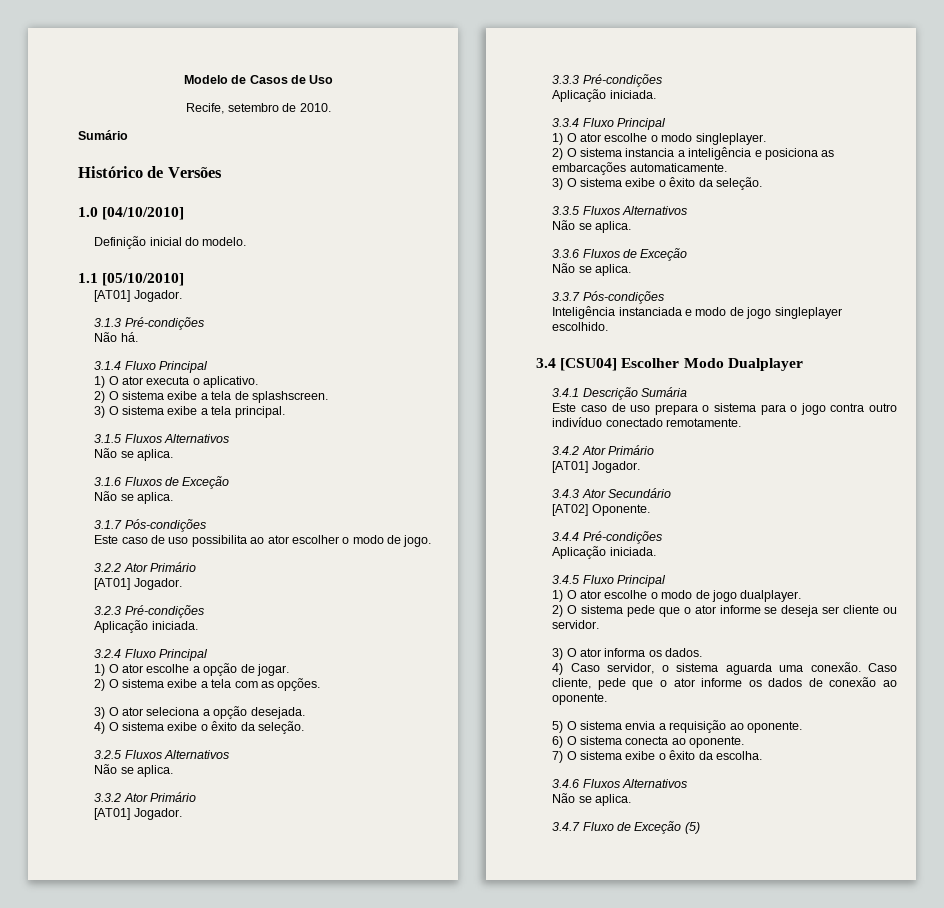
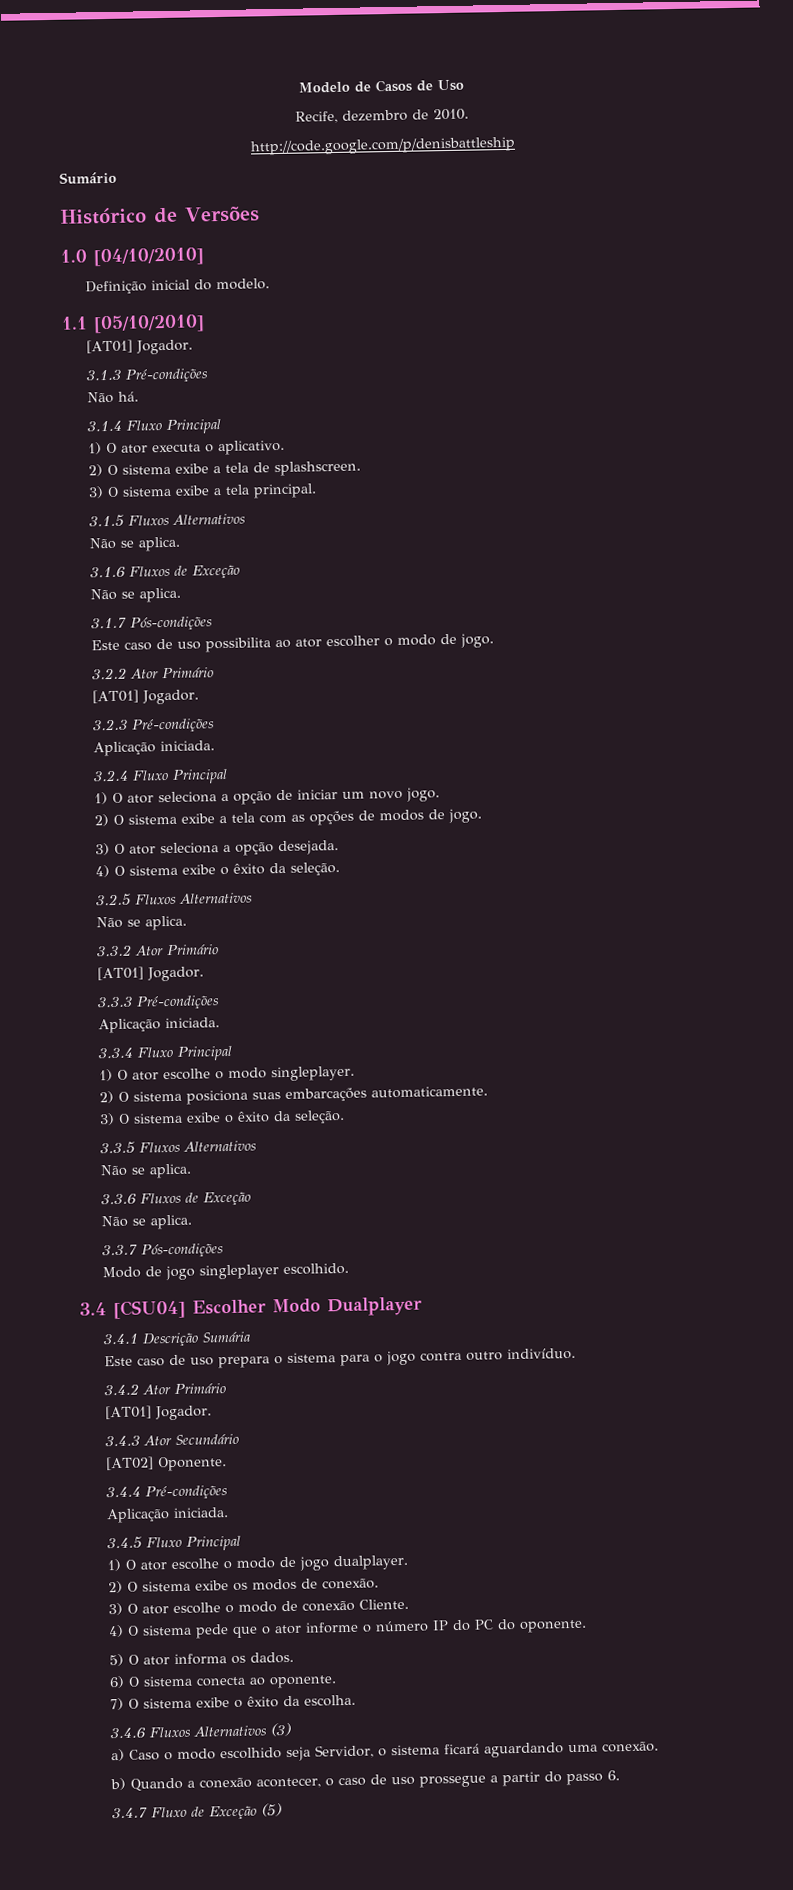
- Recife, setembro de 2010.
+ Recife, dezembro de 2010.
+ http://code.google.com/p/denisbattleship
- 1) O ator escolhe a opção de jogar.
+ 1) O ator seleciona a opção de iniciar um novo jogo.
- 2) O sistema exibe a tela com as opções.
+ 2) O sistema exibe a tela com as opções de modos de jogo.
- 2) O sistema instancia a inteligência e posiciona as embarcações automaticamente.
+ 2) O sistema posiciona suas embarcações automaticamente.
- Inteligência instanciada e modo de jogo singleplayer escolhido.
+ Modo de jogo singleplayer escolhido.
- Este caso de uso prepara o sistema para o jogo contra outro indivíduo conectado remotamente.
+ Este caso de uso prepara o sistema para o jogo contra outro indivíduo.
- 2) O sistema pede que o ator informe se deseja ser cliente ou servidor.
- 3) O ator informa os dados.
+ 2) O sistema exibe os modos de conexão.
+ 3) O ator escolhe o modo de conexão Cliente.
+ 4) O sistema pede que o ator informe o número IP do PC do oponente.
+ 5) O ator informa os dados.
- 4) Caso servidor, o sistema aguarda uma conexão. Caso cliente, pede que o ator informe os dados de conexão ao oponente.
- 5) O sistema envia a requisição ao oponente.
- 3.4.6 Fluxos Alternativos
- Não se aplica.
+ 3.4.6 Fluxos Alternativos (3)
+ a) Caso o modo escolhido seja Servidor, o sistema ficará aguardando uma conexão.
+ b) Quando a conexão acontecer, o caso de uso prossegue a partir do passo 6.

